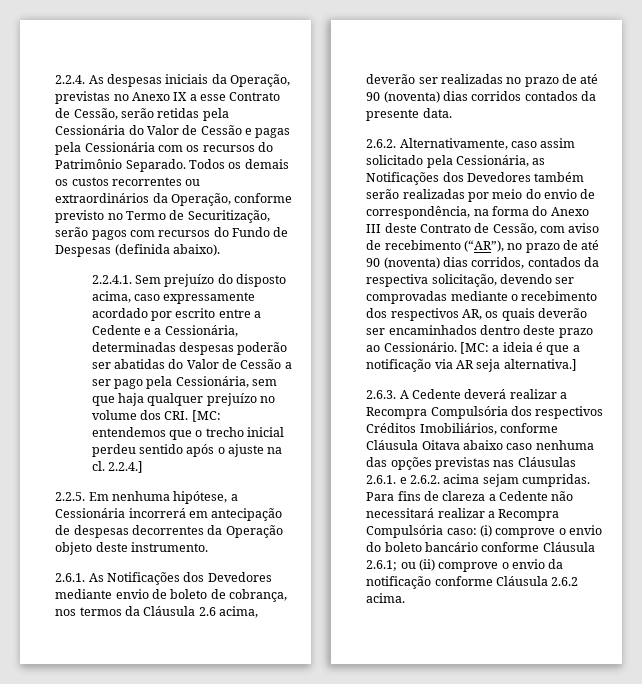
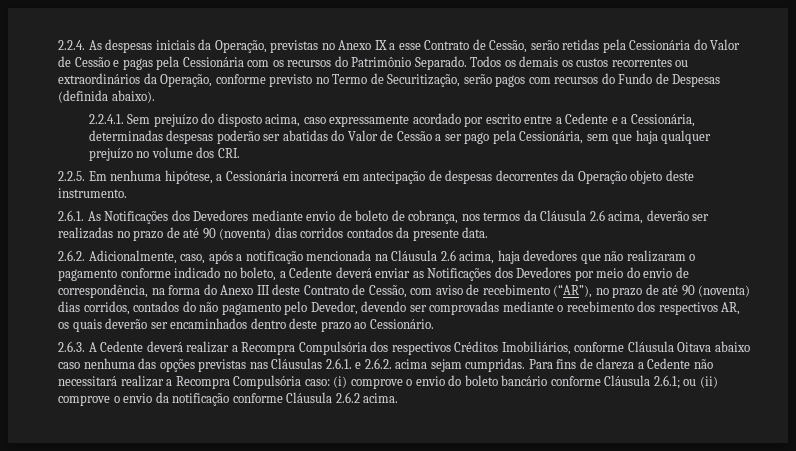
- 2.2.4.1. Sem prejuízo do disposto acima, caso expressamente acordado por escrito entre a Cedente e a Cessionária, determinadas despesas poderão ser abatidas do Valor de Cessão a ser pago pela Cessionária, sem que haja qualquer prejuízo no volume dos CRI. [MC: entendemos que o trecho inicial perdeu sentido após o ajuste na cl. 2.2.4.]
+ 2.2.4.1. Sem prejuízo do disposto acima, caso expressamente acordado por escrito entre a Cedente e a Cessionária, determinadas despesas poderão ser abatidas do Valor de Cessão a ser pago pela Cessionária, sem que haja qualquer prejuízo no volume dos CRI.
- 2.6.2. Alternativamente, caso assim solicitado pela Cessionária, as Notificações dos Devedores também serão realizadas por meio do envio de correspondência, na forma do Anexo III deste Contrato de Cessão, com aviso de recebimento (“AR”), no prazo de até 90 (noventa) dias corridos, contados da respectiva solicitação, devendo ser comprovadas mediante o recebimento dos respectivos AR, os quais deverão ser encaminhados dentro deste prazo ao Cessionário. [MC: a ideia é que a notificação via AR seja alternativa.]
+ 2.6.2. Adicionalmente, caso, após a notificação mencionada na Cláusula 2.6 acima, haja devedores que não realizaram o pagamento conforme indicado no boleto, a Cedente deverá enviar as Notificações dos Devedores por meio do envio de correspondência, na forma do Anexo III deste Contrato de Cessão, com aviso de recebimento (“AR”), no prazo de até 90 (noventa) dias corridos, contados do não pagamento pelo Devedor, devendo ser comprovadas mediante o recebimento dos respectivos AR, os quais deverão ser encaminhados dentro deste prazo ao Cessionário.

